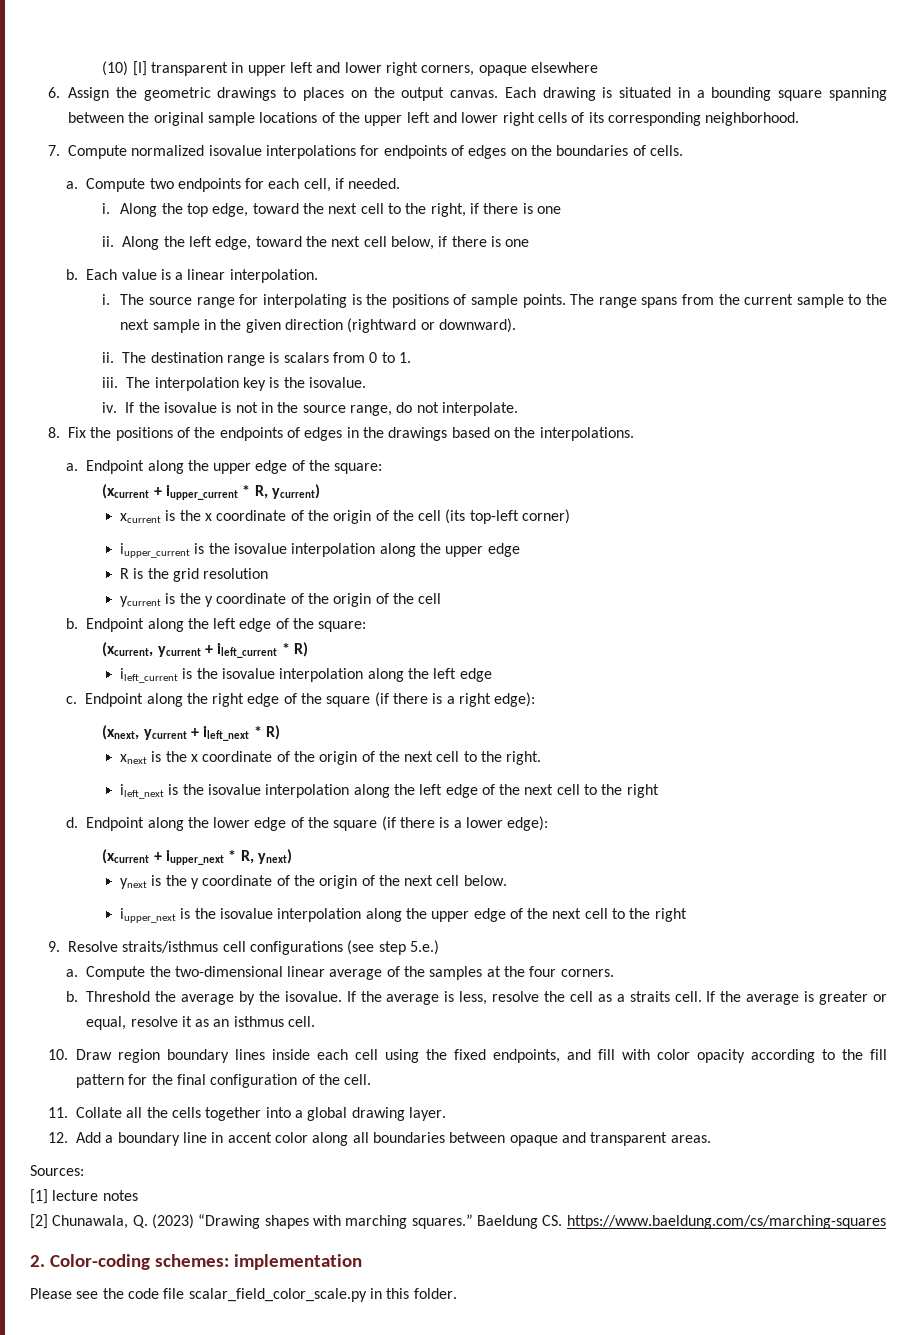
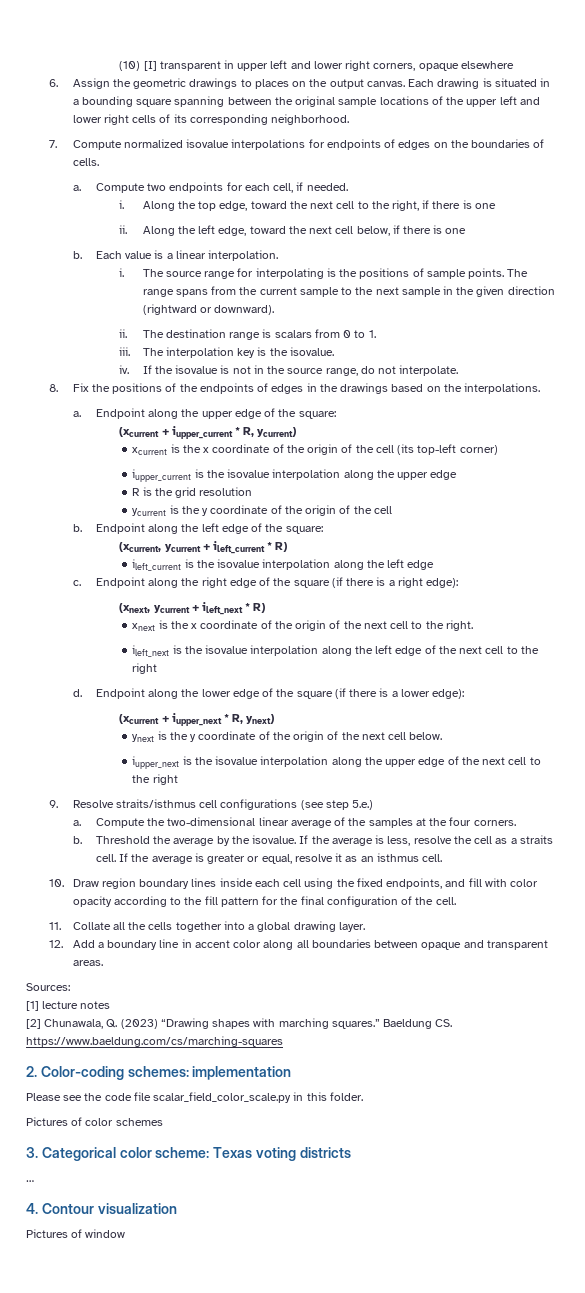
+ Pictures of color schemes
+ 3. Categorical color scheme: Texas voting districts
+ …
+ 4. Contour visualization
+ Pictures of window

